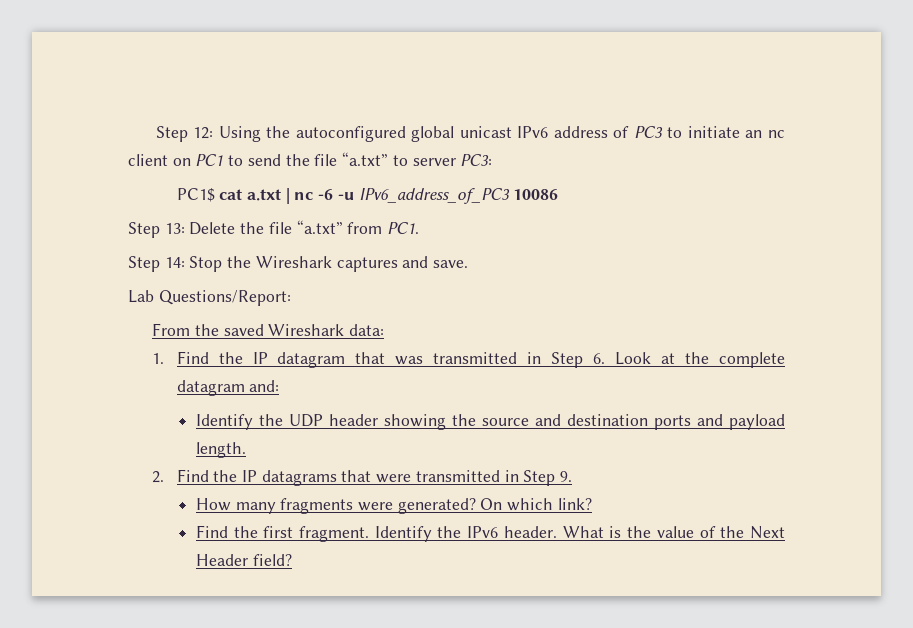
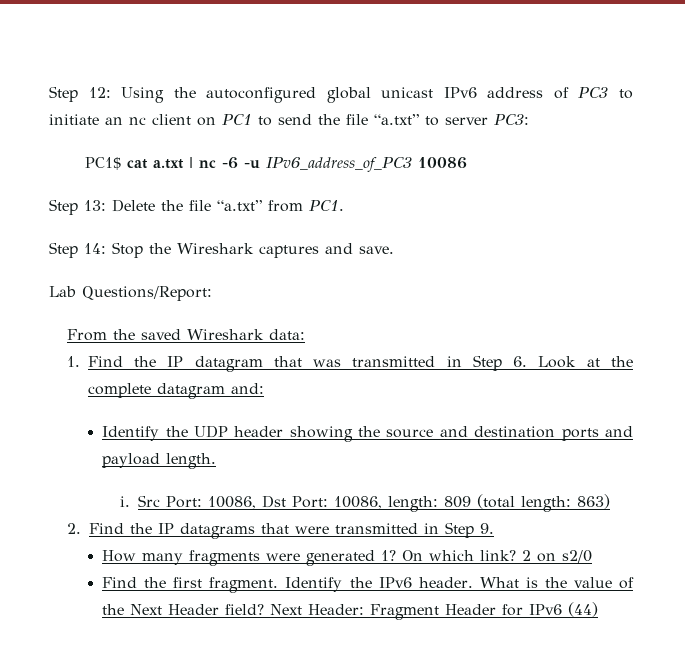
+ i. Src Port: 10086, Dst Port: 10086, length: 809 (total length: 863)
- How many fragments were generated?
+ How many fragments were generated 1?
+ 2 on s2/0
+ Next Header: Fragment Header for IPv6 (44)

